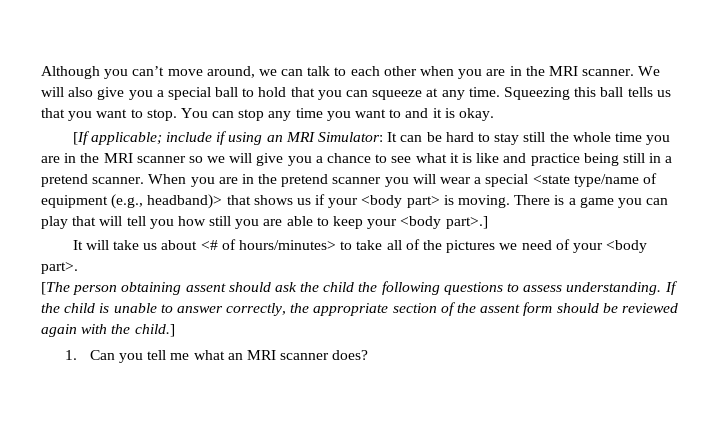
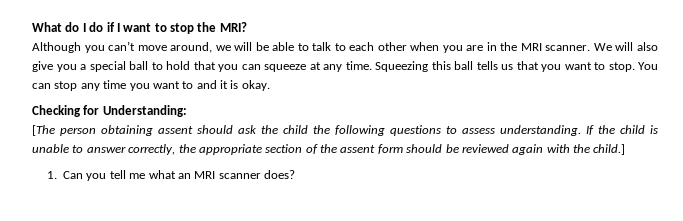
+ What do I do if I want to stop the MRI?
- Although you can’t move around, we can talk to each other when you are in the MRI scanner.
+ Although you can’t move around, we will be able to talk to each other when you are in the MRI scanner.
- [If applicable; include if using an MRI Simulator: It can be hard to stay still the whole time you are in the MRI scanner so we will give you a chance to see what it is like and practice being still in a pretend scanner. When you are in the pretend scanner you will wear a special <state type/name of equipment (e.g., headband)> that shows us if your <body part> is moving. There is a game you can play that will tell you how still you are able to keep your <body part>.]
- It will take us about <# of hours/minutes> to take all of the pictures we need of your <body part>.
+ Checking for Understanding:

